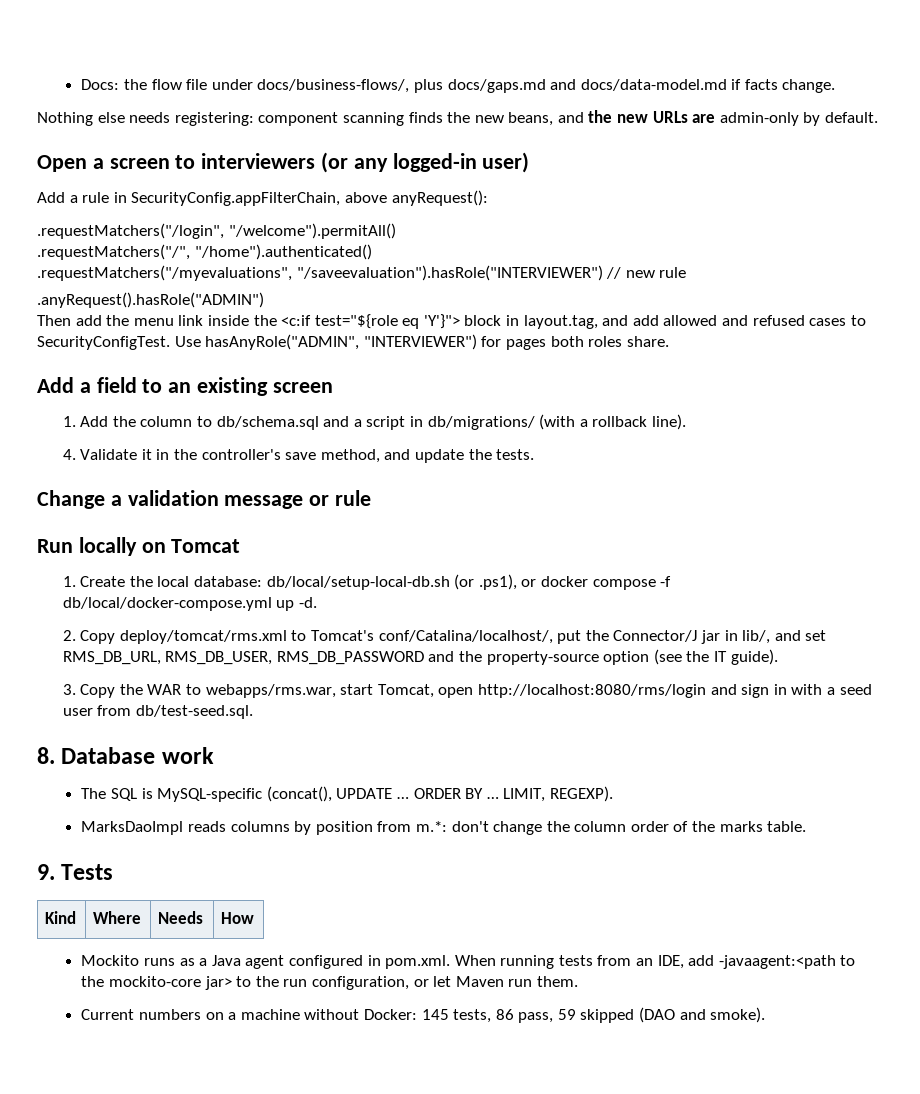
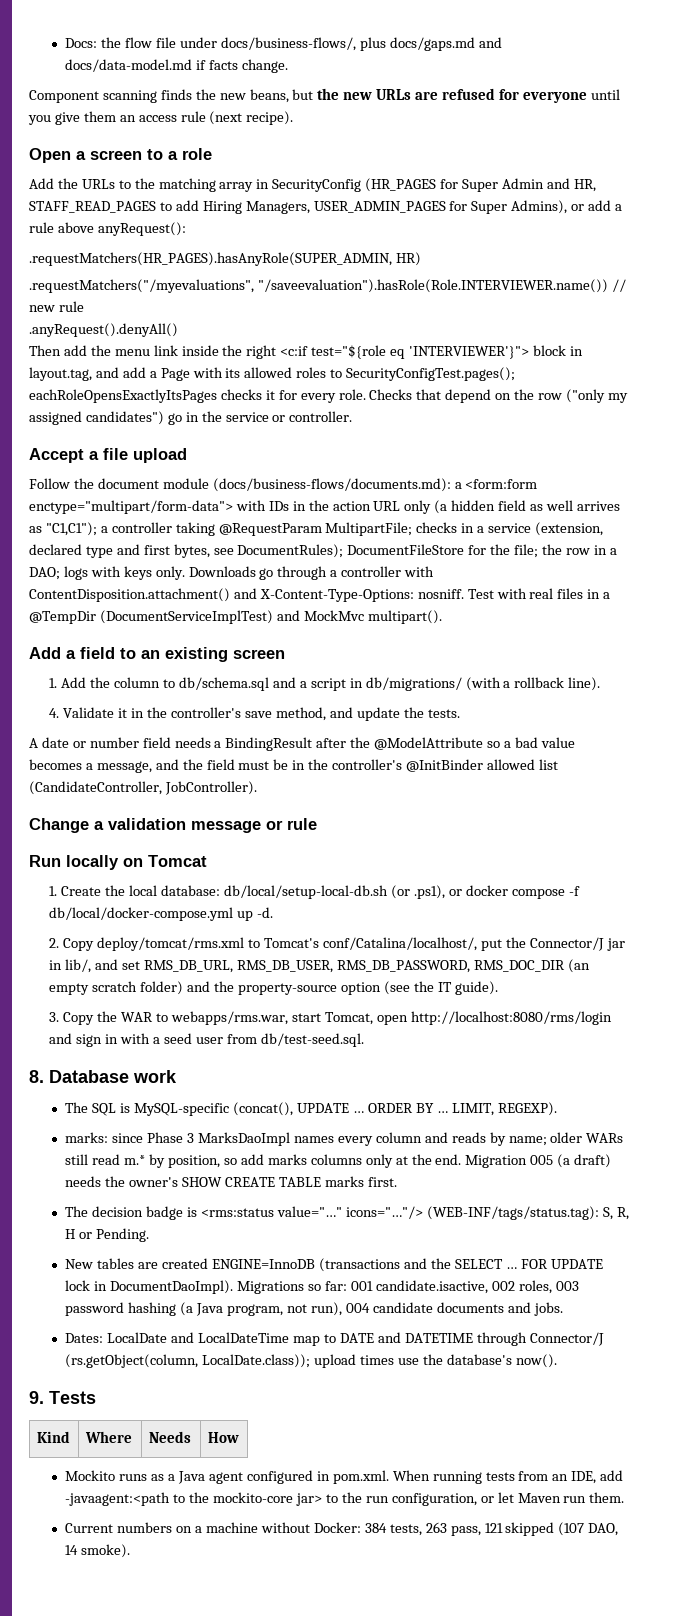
- Nothing else needs registering: component scanning finds the new beans, and the new URLs are admin-only by default.
- Open a screen to interviewers (or any logged-in user)
- Add a rule in SecurityConfig.appFilterChain, above anyRequest():
- .requestMatchers("/login", "/welcome").permitAll()
- .requestMatchers("/", "/home").authenticated()
+ Component scanning finds the new beans, but the new URLs are refused for everyone until you give them an access rule (next recipe).
+ Open a screen to a role
+ Add the URLs to the matching array in SecurityConfig (HR_PAGES for Super Admin and HR, STAFF_READ_PAGES to add Hiring Managers, USER_ADMIN_PAGES for Super Admins), or add a rule above anyRequest():
+ .requestMatchers(HR_PAGES).hasAnyRole(SUPER_ADMIN, HR)
- .requestMatchers("/myevaluations", "/saveevaluation").hasRole("INTERVIEWER") // new rule
+ .requestMatchers("/myevaluations", "/saveevaluation").hasRole(Role.INTERVIEWER.name()) // new rule
- .anyRequest().hasRole("ADMIN")
+ .anyRequest().denyAll()
- Then add the menu link inside the <c:if test="${role eq 'Y'}"> block in layout.tag, and add allowed and refused cases to SecurityConfigTest. Use hasAnyRole("ADMIN", "INTERVIEWER") for pages both roles share.
+ Then add the menu link inside the right <c:if test="${role eq 'INTERVIEWER'}"> block in layout.tag, and add a Page with its allowed roles to SecurityConfigTest.pages(); eachRoleOpensExactlyItsPages checks it for every role. Checks that depend on the row ("only my assigned candidates") go in the service or controller.
+ Accept a file upload
+ Follow the document module (docs/business-flows/documents.md): a <form:form enctype="multipart/form-data"> with IDs in the action URL only (a hidden field as well arrives as "C1,C1"); a controller taking @RequestParam MultipartFile; checks in a service (extension, declared type and first bytes, see DocumentRules); DocumentFileStore for the file; the row in a DAO; logs with keys only. Downloads go through a controller with ContentDisposition.attachment() and X-Content-Type-Options: nosniff. Test with real files in a @TempDir (DocumentServiceImplTest) and MockMvc multipart().
+ A date or number field needs a BindingResult after the @ModelAttribute so a bad value becomes a message, and the field must be in the controller's @InitBinder allowed list (CandidateController, JobController).
- 2. Copy deploy/tomcat/rms.xml to Tomcat's conf/Catalina/localhost/, put the Connector/J jar in lib/, and set RMS_DB_URL, RMS_DB_USER, RMS_DB_PASSWORD and the property-source option (see the IT guide).
+ 2. Copy deploy/tomcat/rms.xml to Tomcat's conf/Catalina/localhost/, put the Connector/J jar in lib/, and set RMS_DB_URL, RMS_DB_USER, RMS_DB_PASSWORD, RMS_DOC_DIR (an empty scratch folder) and the property-source option (see the IT guide).
- MarksDaoImpl reads columns by position from m.*: don't change the column order of the marks table.
+ marks: since Phase 3 MarksDaoImpl names every column and reads by name; older WARs still read m.* by position, so add marks columns only at the end. Migration 005 (a draft) needs the owner's SHOW CREATE TABLE marks first.
+ The decision badge is <rms:status value="…" icons="…"/> (WEB-INF/tags/status.tag): S, R, H or Pending.
+ New tables are created ENGINE=InnoDB (transactions and the SELECT … FOR UPDATE lock in DocumentDaoImpl). Migrations so far: 001 candidate.isactive, 002 roles, 003 password hashing (a Java program, not run), 004 candidate documents and jobs.
+ Dates: LocalDate and LocalDateTime map to DATE and DATETIME through Connector/J (rs.getObject(column, LocalDate.class)); upload times use the database's now().
- Current numbers on a machine without Docker: 145 tests, 86 pass, 59 skipped (DAO and smoke).
+ Current numbers on a machine without Docker: 384 tests, 263 pass, 121 skipped (107 DAO, 14 smoke).

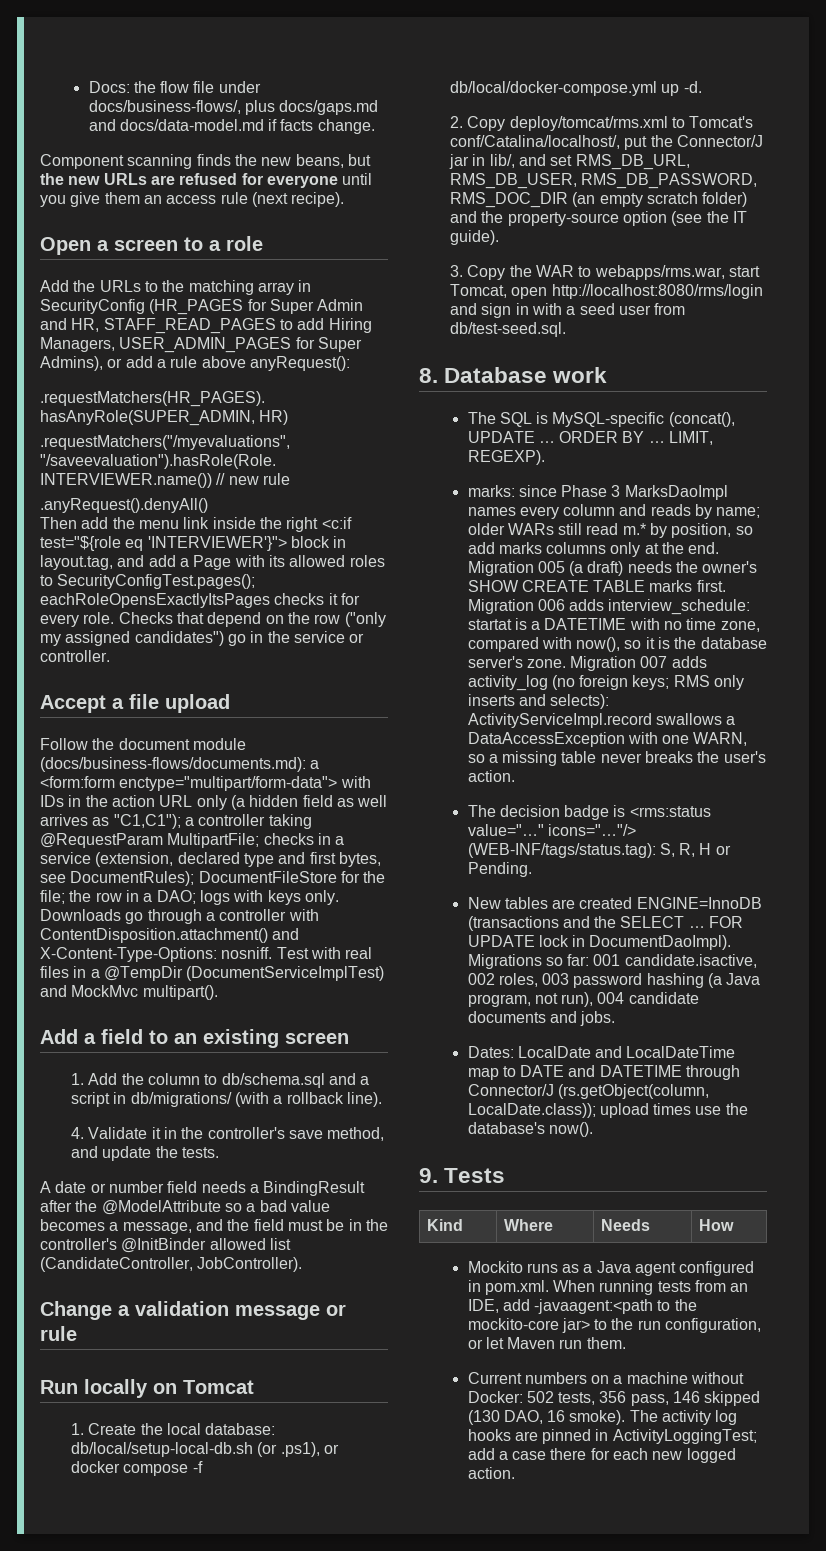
+ Migration 006 adds interview_schedule: startat is a DATETIME with no time zone, compared with now(), so it is the database server's zone. Migration 007 adds activity_log (no foreign keys; RMS only inserts and selects): ActivityServiceImpl.record swallows a DataAccessException with one WARN, so a missing table never breaks the user's action.
- Current numbers on a machine without Docker: 384 tests, 263 pass, 121 skipped (107 DAO, 14 smoke).
+ Current numbers on a machine without Docker: 502 tests, 356 pass, 146 skipped (130 DAO, 16 smoke). The activity log hooks are pinned in ActivityLoggingTest; add a case there for each new logged action.

